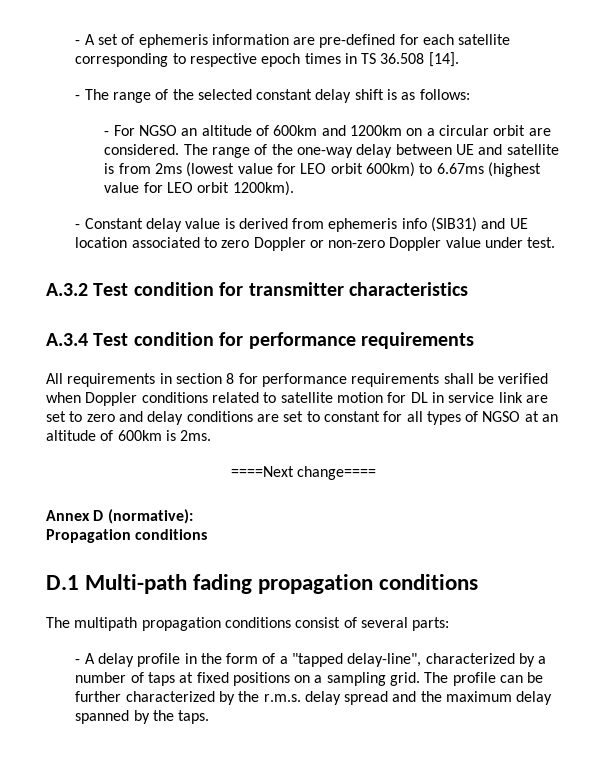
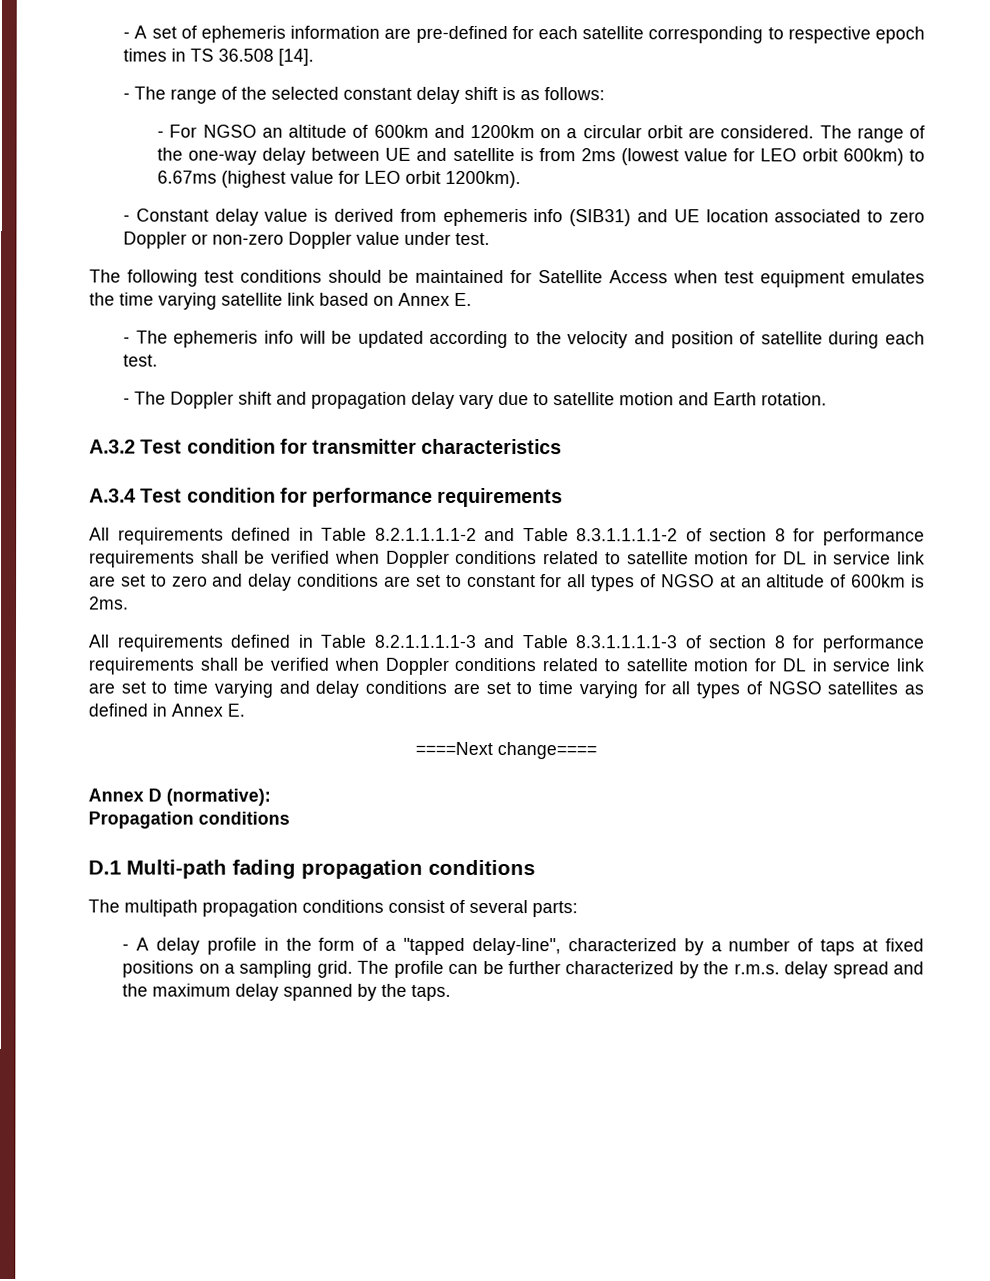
+ The following test conditions should be maintained for Satellite Access when test equipment emulates the time varying satellite link based on Annex E.
+ - The ephemeris info will be updated according to the velocity and position of satellite during each test.
+ - The Doppler shift and propagation delay vary due to satellite motion and Earth rotation.
- All requirements in section 8 for performance requirements shall be verified when Doppler conditions related to satellite motion for DL in service link are set to zero and delay conditions are set to constant for all types of NGSO at an altitude of 600km is 2ms.
+ All requirements defined in Table 8.2.1.1.1.1-2 and Table 8.3.1.1.1.1-2 of section 8 for performance requirements shall be verified when Doppler conditions related to satellite motion for DL in service link are set to zero and delay conditions are set to constant for all types of NGSO at an altitude of 600km is 2ms.
+ All requirements defined in Table 8.2.1.1.1.1-3 and Table 8.3.1.1.1.1-3 of section 8 for performance requirements shall be verified when Doppler conditions related to satellite motion for DL in service link are set to time varying and delay conditions are set to time varying for all types of NGSO satellites as defined in Annex E.

